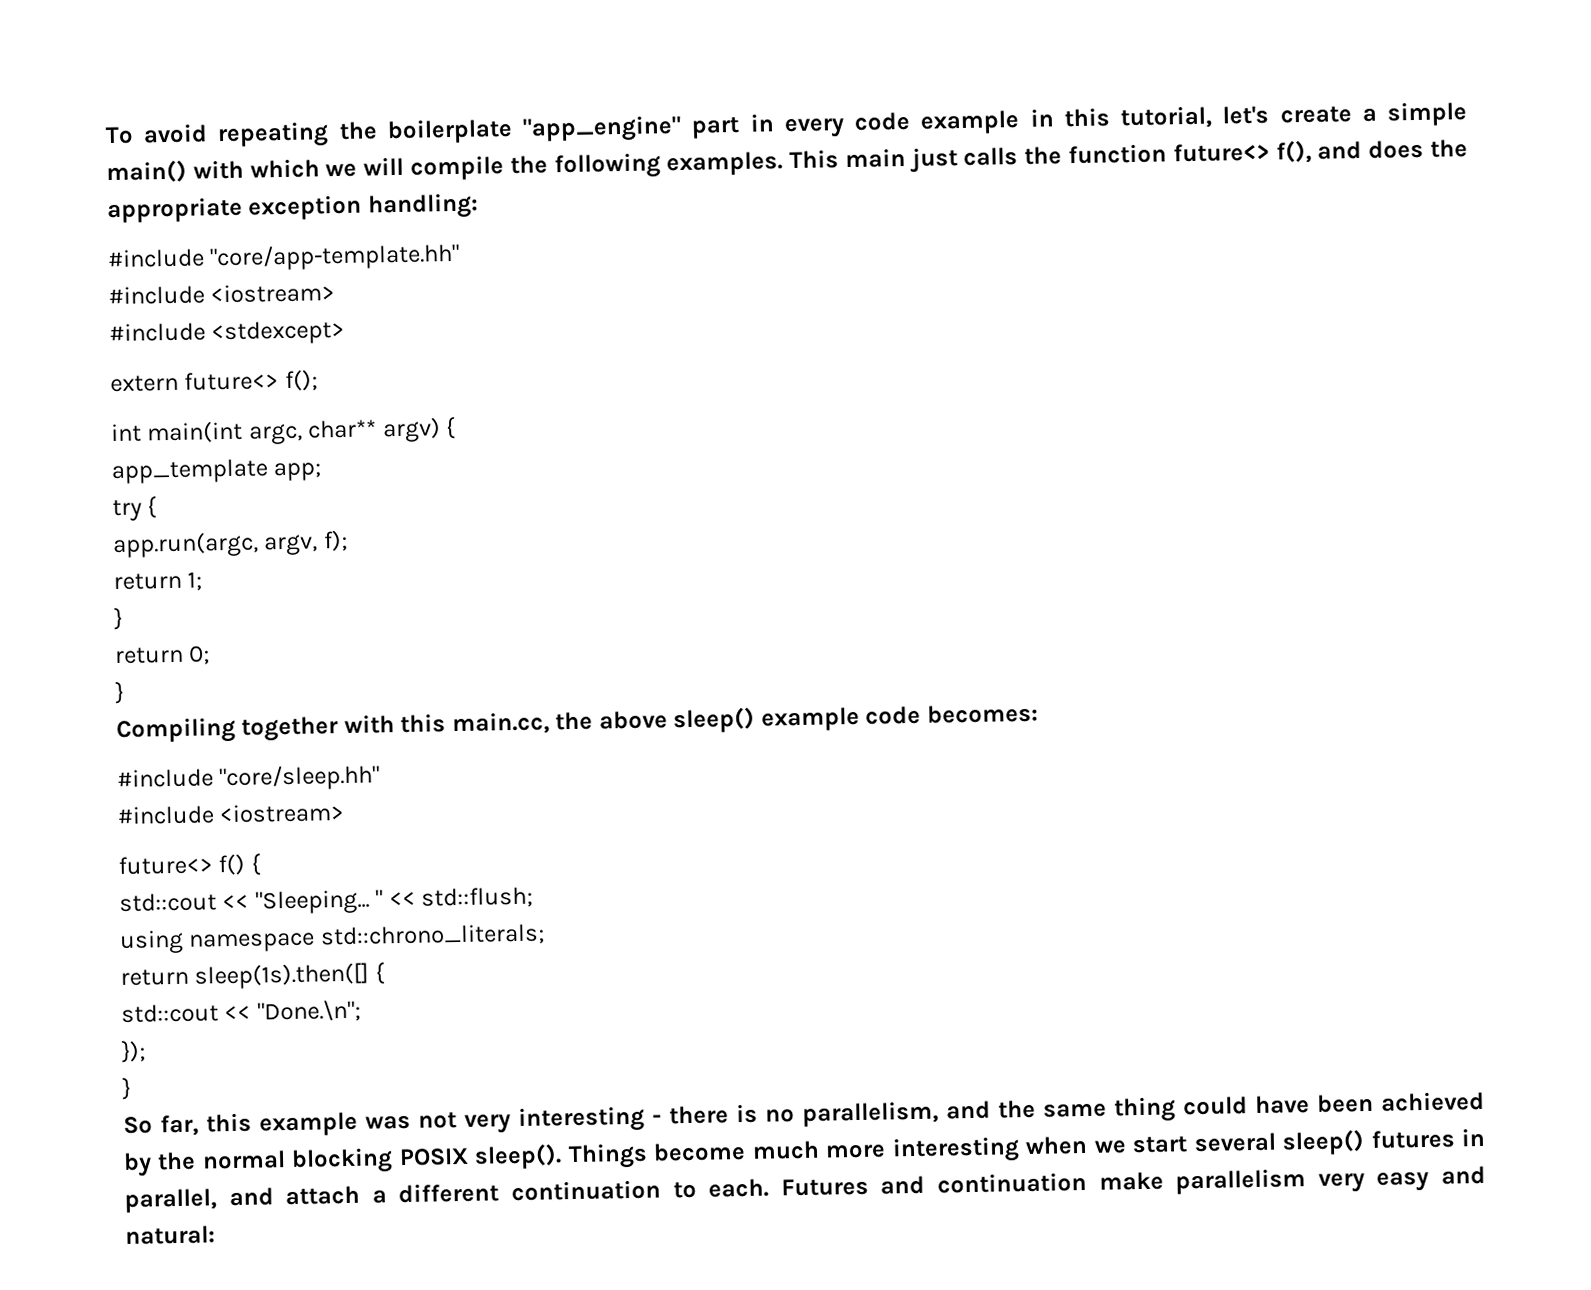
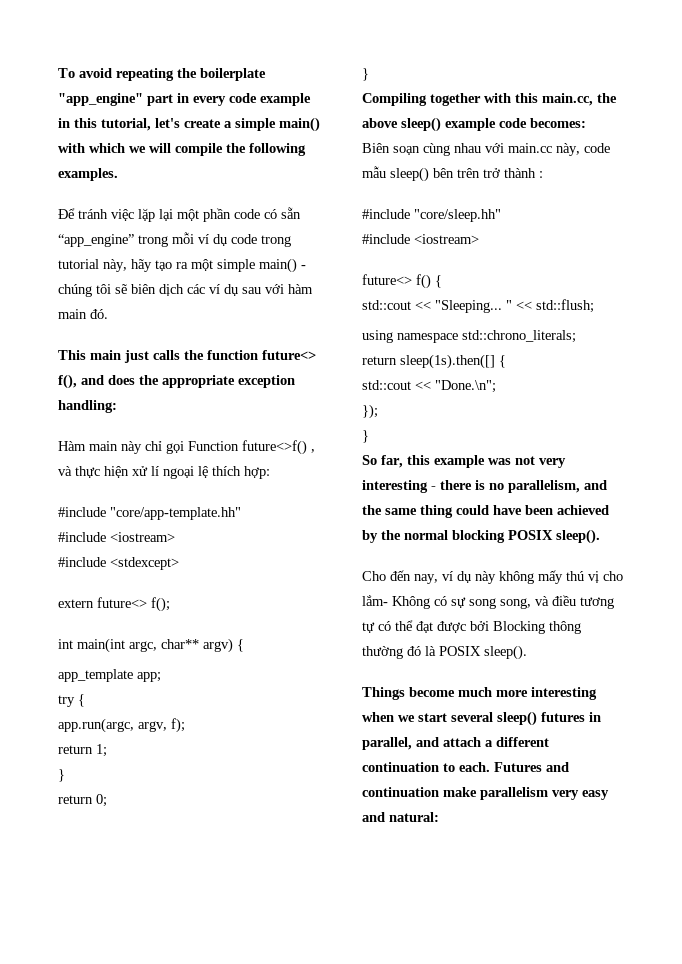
- To avoid repeating the boilerplate "app_engine" part in every code example in this tutorial, let's create a simple main() with which we will compile the following examples. This main just calls the function future<> f(), and does the appropriate exception handling:
+ To avoid repeating the boilerplate "app_engine" part in every code example in this tutorial, let's create a simple main() with which we will compile the following examples.
+ Để tránh việc lặp lại một phần code có sẵn “app_engine” trong mỗi ví dụ code trong tutorial này, hãy tạo ra một simple main() - chúng tôi sẽ biên dịch các ví dụ sau với hàm main đó.
+ This main just calls the function future<> f(), and does the appropriate exception handling:
+ Hàm main này chỉ gọi Function future<>f() , và thực hiện xử lí ngoại lệ thích hợp:
+ Biên soạn cùng nhau với main.cc này, code mẫu sleep() bên trên trở thành :
- So far, this example was not very interesting - there is no parallelism, and the same thing could have been achieved by the normal blocking POSIX sleep(). Things become much more interesting when we start several sleep() futures in parallel, and attach a different continuation to each.
+ So far, this example was not very interesting - there is no parallelism, and the same thing could have been achieved by the normal blocking POSIX sleep().
+ Cho đến nay, ví dụ này không mấy thú vị cho lắm- Không có sự song song, và điều tương tự có thể đạt được bởi Blocking thông thường đó là POSIX sleep().
+ Things become much more interesting when we start several sleep() futures in parallel, and attach a different continuation to each.

